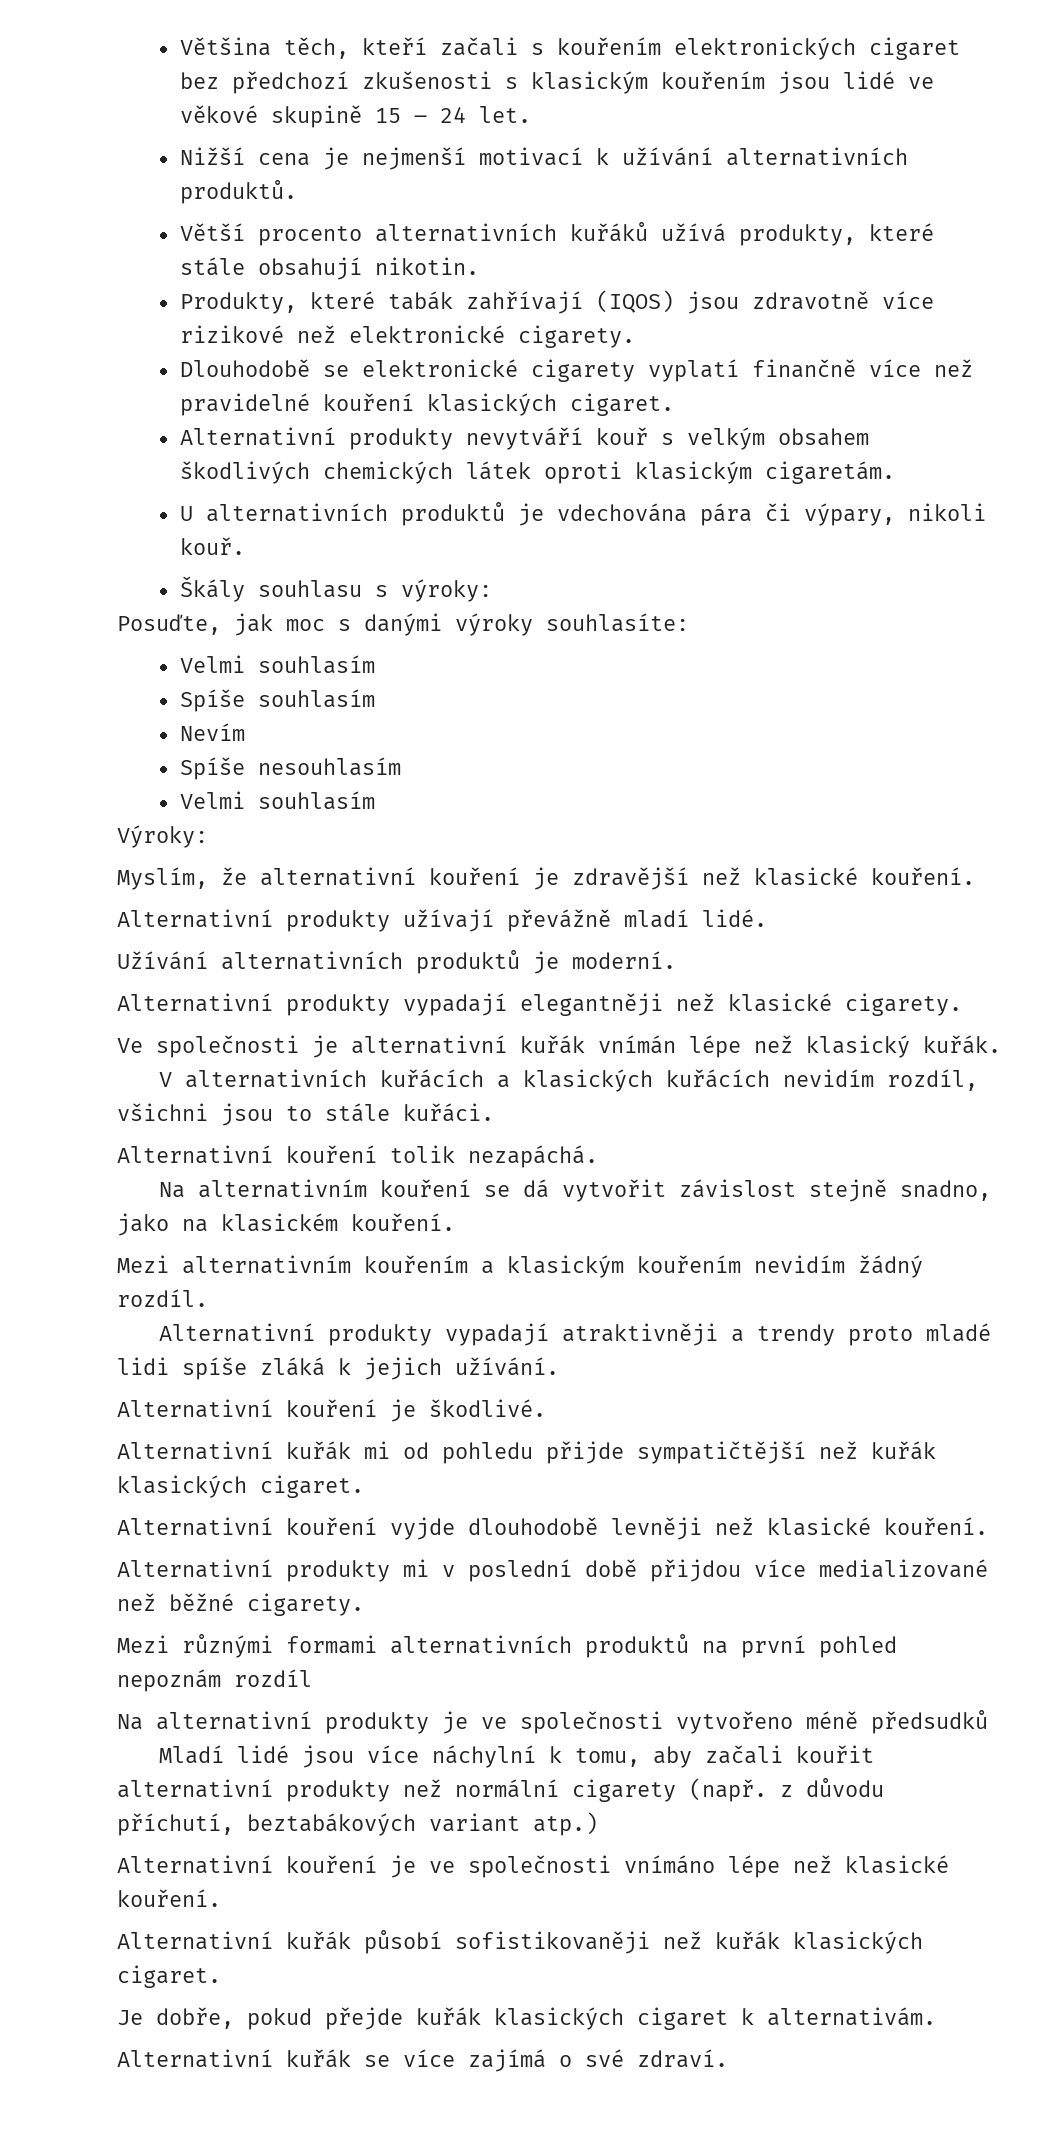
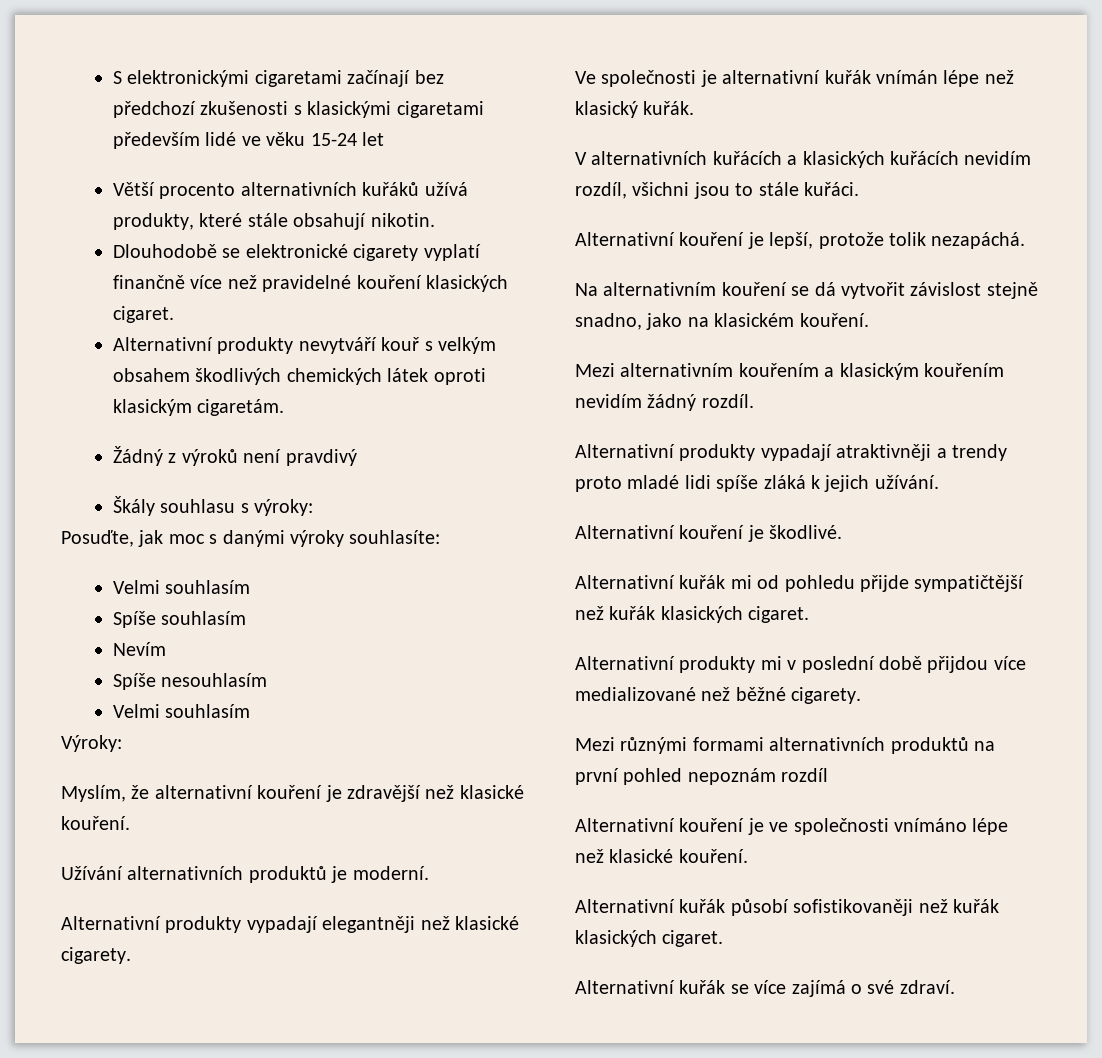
- Většina těch, kteří začali s kouřením elektronických cigaret bez předchozí zkušenosti s klasickým kouřením jsou lidé ve věkové skupině 15 – 24 let.
- Nižší cena je nejmenší motivací k užívání alternativních produktů.
+ S elektronickými cigaretami začínají bez předchozí zkušenosti s klasickými cigaretami především lidé ve věku 15-24 let
- Produkty, které tabák zahřívají (IQOS) jsou zdravotně více rizikové než elektronické cigarety.
- U alternativních produktů je vdechována pára či výpary, nikoli kouř.
+ Žádný z výroků není pravdivý
- Alternativní produkty užívají převážně mladí lidé.
- Alternativní kouření tolik nezapáchá.
+ Alternativní kouření je lepší, protože tolik nezapáchá.
- Alternativní kouření vyjde dlouhodobě levněji než klasické kouření.
- Na alternativní produkty je ve společnosti vytvořeno méně předsudků
- Mladí lidé jsou více náchylní k tomu, aby začali kouřit alternativní produkty než normální cigarety (např. z důvodu příchutí, beztabákových variant atp.)
- Je dobře, pokud přejde kuřák klasických cigaret k alternativám.

